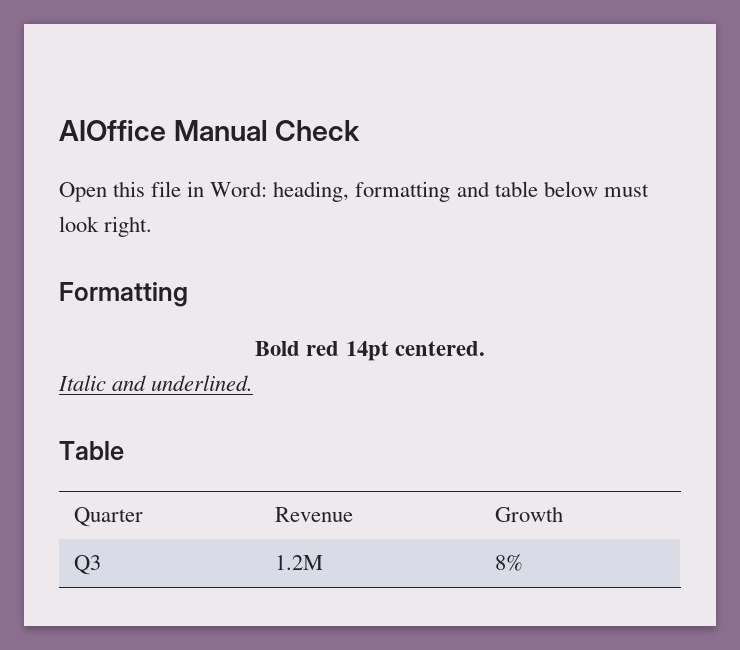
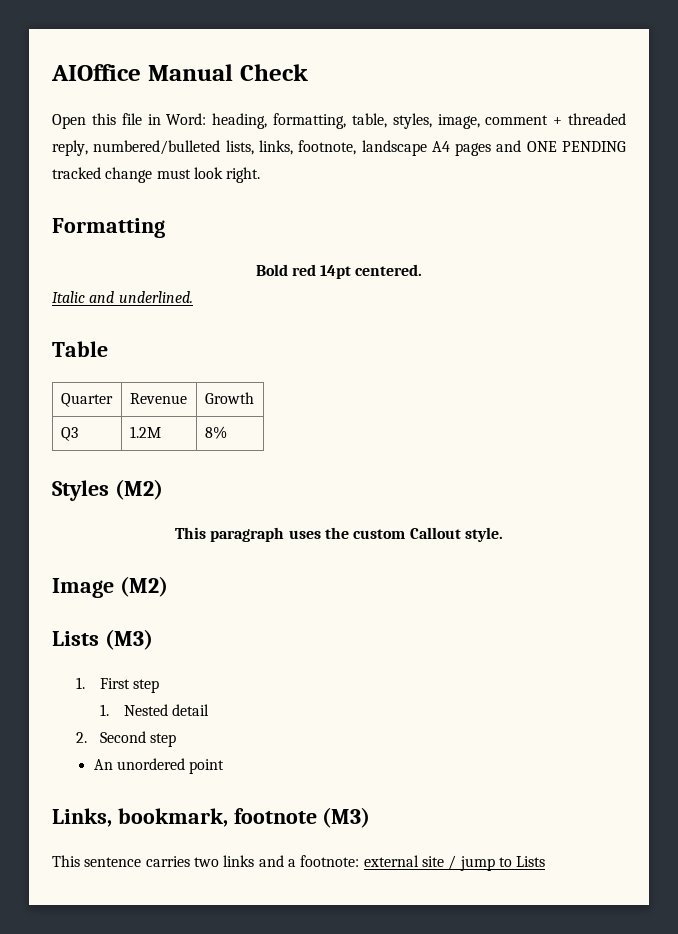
- Open this file in Word: heading, formatting and table below must look right.
+ Open this file in Word: heading, formatting, table, styles, image, comment + threaded reply, numbered/bulleted lists, links, footnote, landscape A4 pages and ONE PENDING tracked change must look right.
+ Styles (M2)
+ This paragraph uses the custom Callout style.
+ Image (M2)
+ Lists (M3)
+ 1. First step
+ 1. Nested detail
+ 2. Second step
+ An unordered point
+ Links, bookmark, footnote (M3)
+ This sentence carries two links and a footnote: external site / jump to Lists

